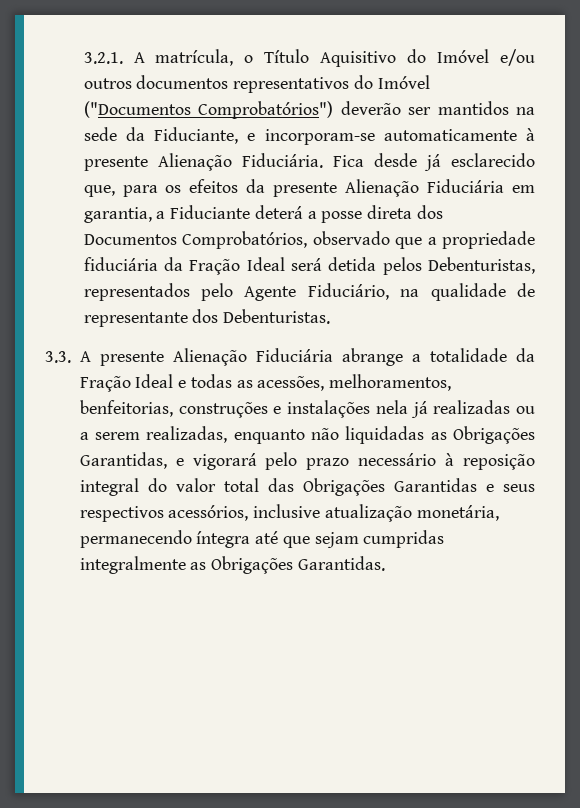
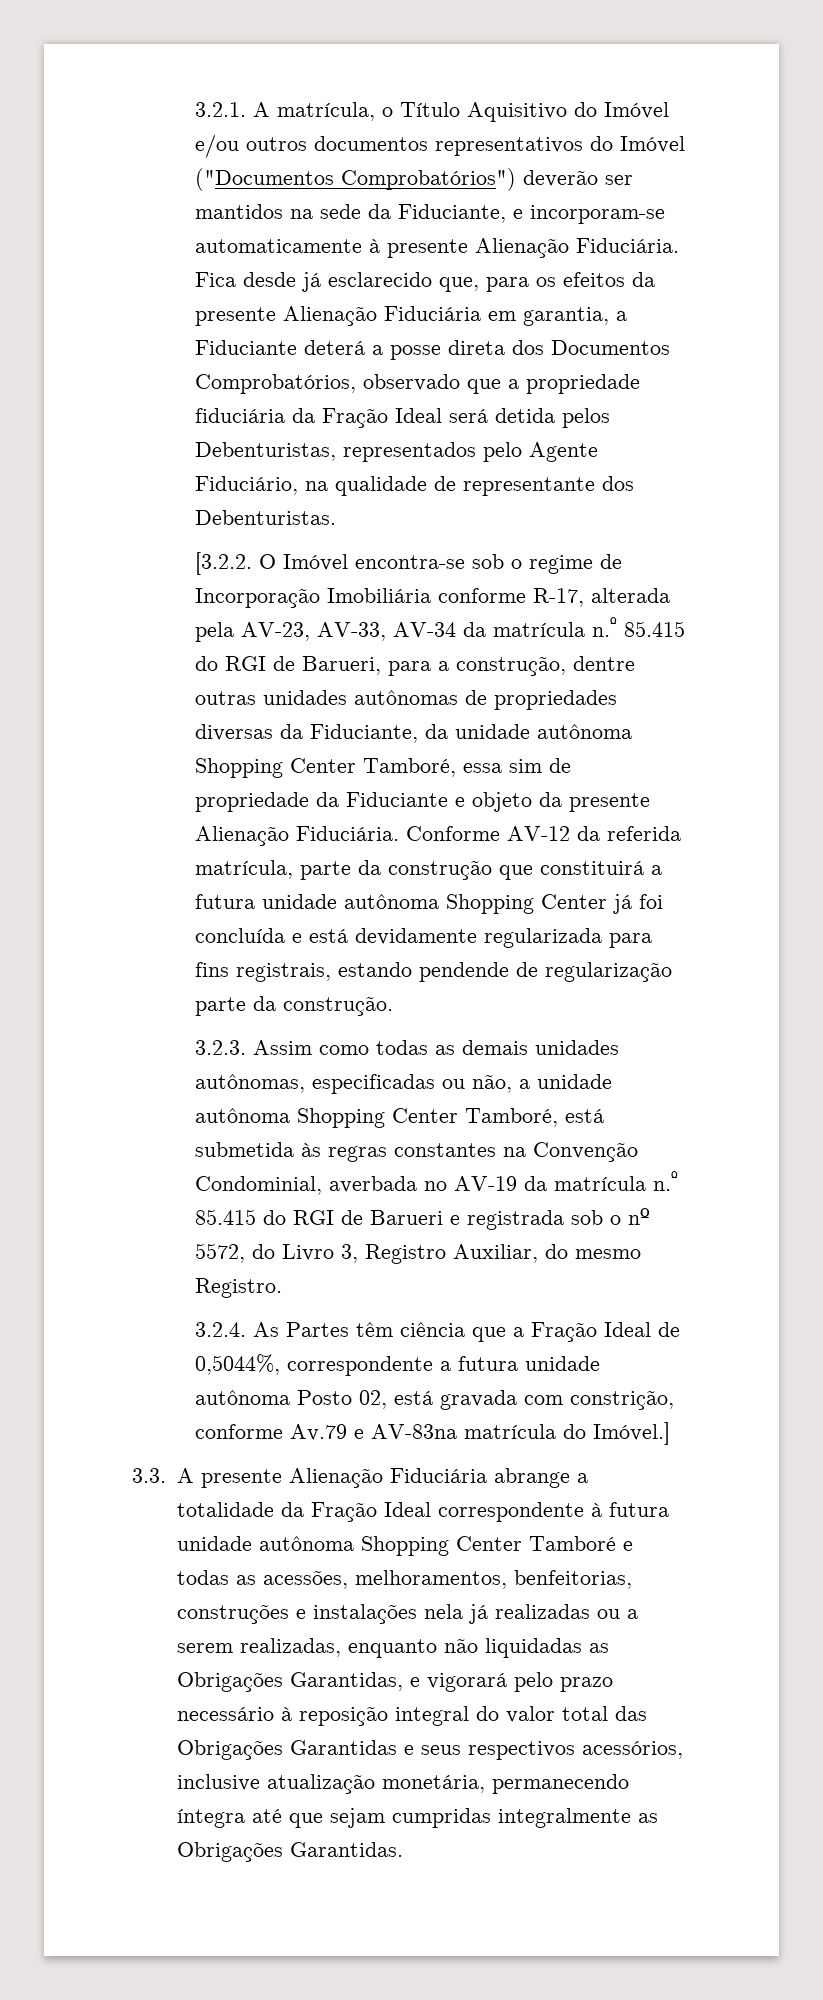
+ [3.2.2. O Imóvel encontra-se sob o regime de Incorporação Imobiliária conforme R-17, alterada pela AV-23, AV-33, AV-34 da matrícula n.º 85.415 do RGI de Barueri, para a construção, dentre outras unidades autônomas de propriedades diversas da Fiduciante, da unidade autônoma Shopping Center Tamboré, essa sim de propriedade da Fiduciante e objeto da presente Alienação Fiduciária. Conforme AV-12 da referida matrícula, parte da construção que constituirá a futura unidade autônoma Shopping Center já foi concluída e está devidamente regularizada para fins registrais, estando pendende de regularização parte da construção.
+ 3.2.3. Assim como todas as demais unidades autônomas, especificadas ou não, a unidade autônoma Shopping Center Tamboré, está submetida às regras constantes na Convenção Condominial, averbada no AV-19 da matrícula n.º 85.415 do RGI de Barueri e registrada sob o nº 5572, do Livro 3, Registro Auxiliar, do mesmo Registro.
+ 3.2.4. As Partes têm ciência que a Fração Ideal de 0,5044%, correspondente a futura unidade autônoma Posto 02, está gravada com constrição, conforme Av.79 e AV-83na matrícula do Imóvel.]
- 3.3. A presente Alienação Fiduciária abrange a totalidade da Fração Ideal e todas as acessões, melhoramentos, benfeitorias, construções e instalações nela já realizadas ou a serem realizadas, enquanto não liquidadas as Obrigações Garantidas, e vigorará pelo prazo necessário à reposição integral do valor total das Obrigações Garantidas e seus respectivos acessórios, inclusive atualização monetária, permanecendo íntegra até que sejam cumpridas integralmente as Obrigações Garantidas.
+ 3.3. A presente Alienação Fiduciária abrange a totalidade da Fração Ideal correspondente à futura unidade autônoma Shopping Center Tamboré e todas as acessões, melhoramentos, benfeitorias, construções e instalações nela já realizadas ou a serem realizadas, enquanto não liquidadas as Obrigações Garantidas, e vigorará pelo prazo necessário à reposição integral do valor total das Obrigações Garantidas e seus respectivos acessórios, inclusive atualização monetária, permanecendo íntegra até que sejam cumpridas integralmente as Obrigações Garantidas.

